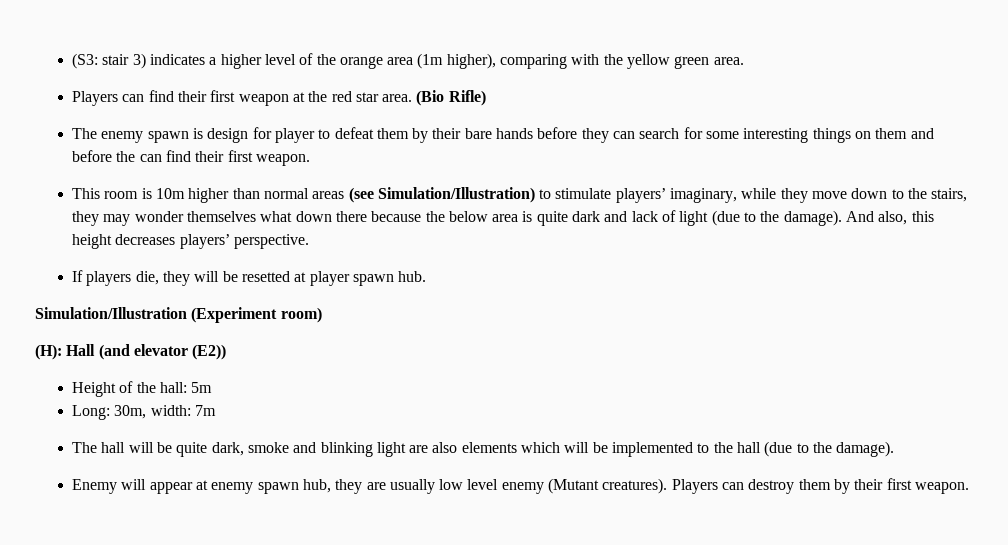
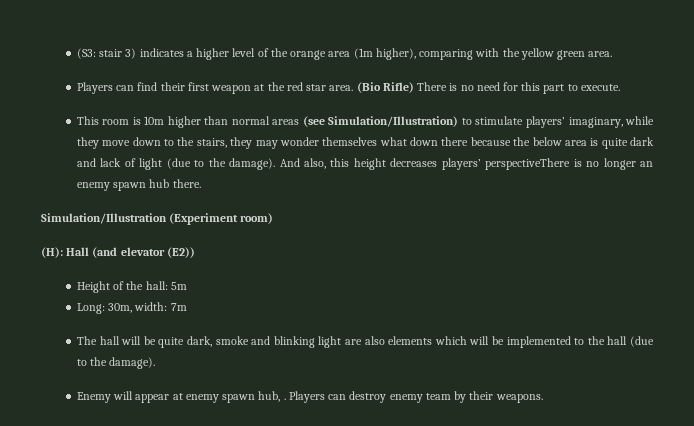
- (Bio Rifle)
- The enemy spawn is design for player to defeat them by their bare hands before they can search for some interesting things on them and before the can find their first weapon.
+ (Bio Rifle) There is no need for this part to execute.
- And also, this height decreases players’ perspective.
- If players die, they will be resetted at player spawn hub.
+ And also, this height decreases players’ perspectiveThere is no longer an enemy spawn hub there.
- Enemy will appear at enemy spawn hub, they are usually low level enemy (Mutant creatures). Players can destroy them by their first weapon.
+ Enemy will appear at enemy spawn hub, . Players can destroy enemy team by their weapons.

